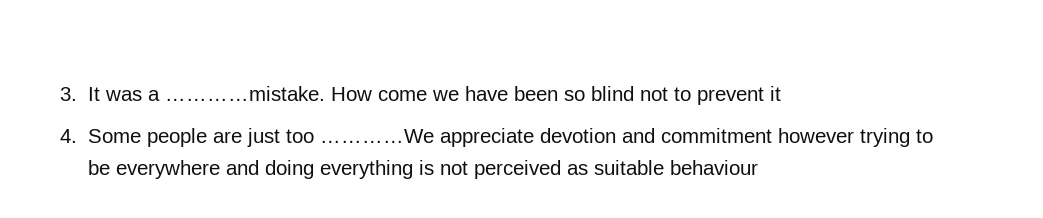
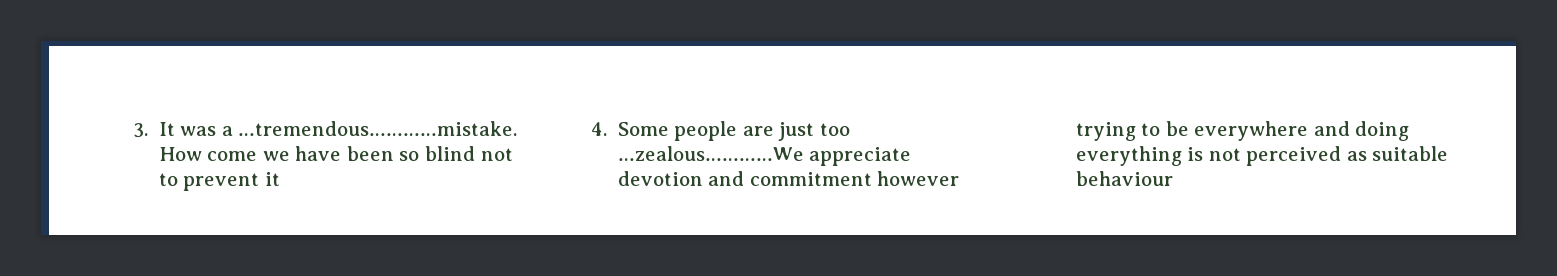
- 3. It was a …………mistake.
+ 3. It was a …tremendous…………mistake.
- 4. Some people are just too …………We appreciate devotion and commitment however trying to be everywhere and doing everything is not perceived as suitable behaviour
+ 4. Some people are just too …zealous…………We appreciate devotion and commitment however trying to be everywhere and doing everything is not perceived as suitable behaviour

